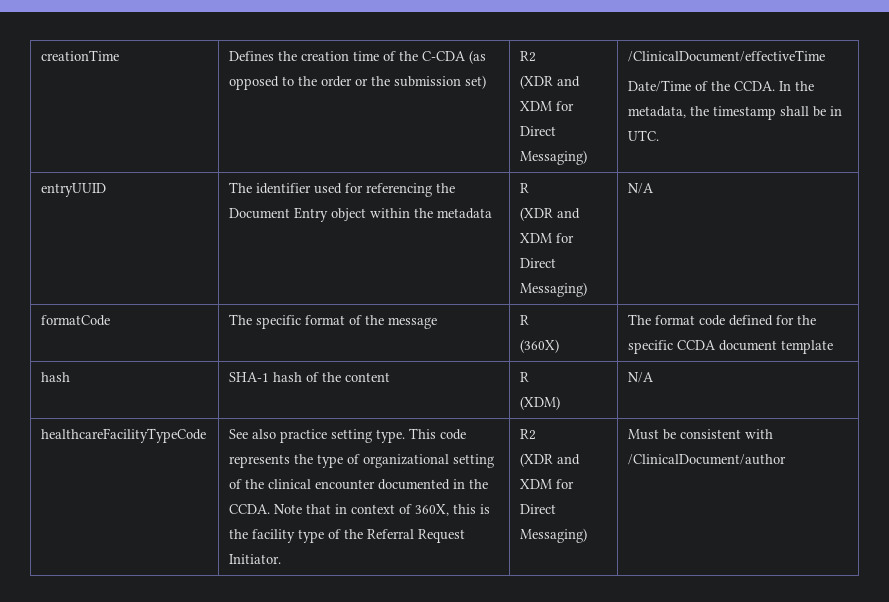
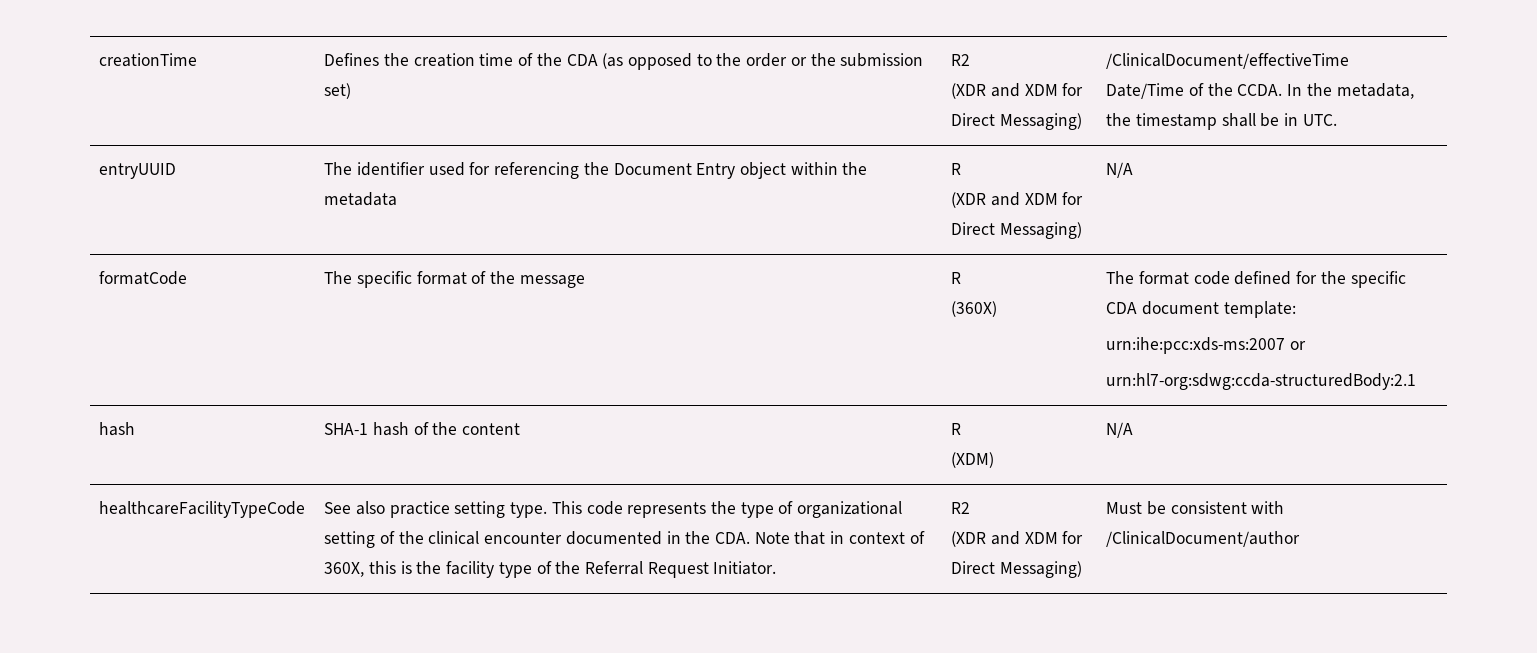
- creationTime | Defines the creation time of the C-CDA (as opposed to the order or the submission set) | R2
+ creationTime | Defines the creation time of the CDA (as opposed to the order or the submission set) | R2
  formatCode | The specific format of the message | R
- (360X) | The format code defined for the specific CCDA document template
+ (360X) | The format code defined for the specific CDA document template:
+ urn:ihe:pcc:xds-ms:2007 or
+ urn:hl7-org:sdwg:ccda-structuredBody:2.1
- This code represents the type of organizational setting of the clinical encounter documented in the CCDA. Note that in context of 360X, this is the facility type of the Referral Request Initiator.
+ This code represents the type of organizational setting of the clinical encounter documented in the CDA. Note that in context of 360X, this is the facility type of the Referral Request Initiator.

